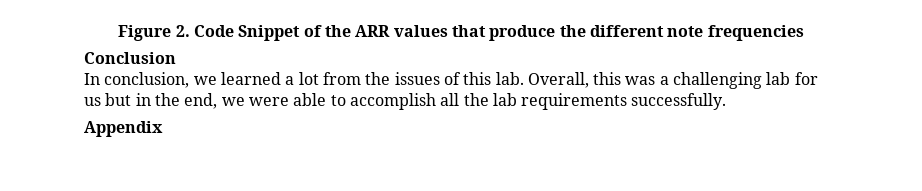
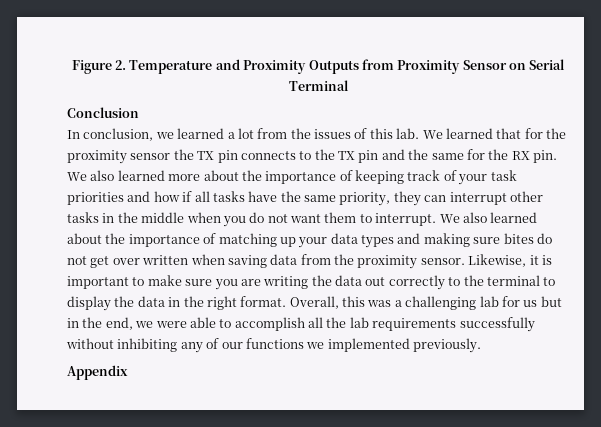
- Figure 2. Code Snippet of the ARR values that produce the different note frequencies
+ Figure 2. Temperature and Proximity Outputs from Proximity Sensor on Serial Terminal
+ We learned that for the proximity sensor the TX pin connects to the TX pin and the same for the RX pin. We also learned more about the importance of keeping track of your task priorities and how if all tasks have the same priority, they can interrupt other tasks in the middle when you do not want them to interrupt. We also learned about the importance of matching up your data types and making sure bites do not get over written when saving data from the proximity sensor. Likewise, it is important to make sure you are writing the data out correctly to the terminal to display the data in the right format.
- Overall, this was a challenging lab for us but in the end, we were able to accomplish all the lab requirements successfully.
+ Overall, this was a challenging lab for us but in the end, we were able to accomplish all the lab requirements successfully without inhibiting any of our functions we implemented previously.

